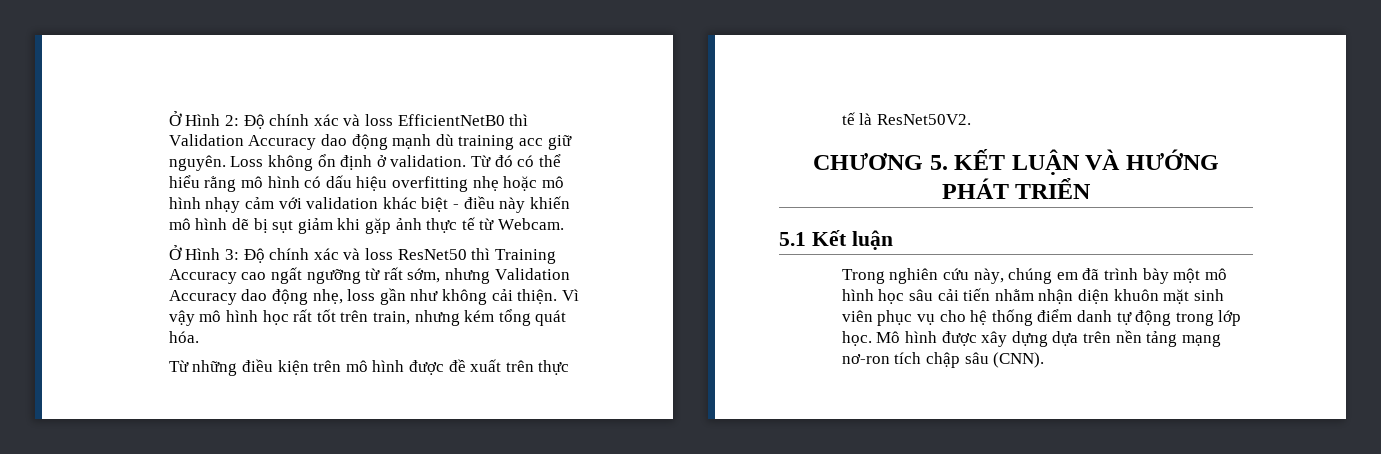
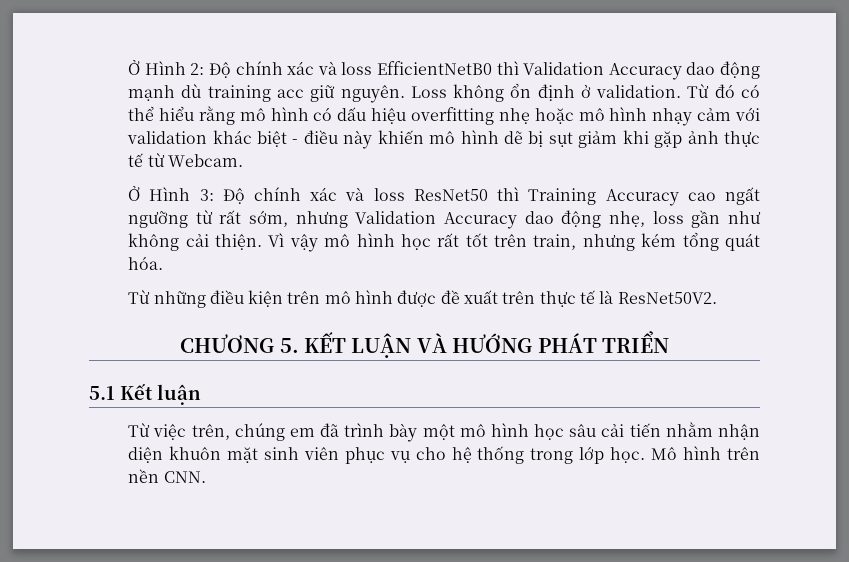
- Trong nghiên cứu này, chúng em đã trình bày một mô hình học sâu cải tiến nhằm nhận diện khuôn mặt sinh viên phục vụ cho hệ thống điểm danh tự động trong lớp học.
+ Từ việc trên, chúng em đã trình bày một mô hình học sâu cải tiến nhằm nhận diện khuôn mặt sinh viên phục vụ cho hệ thống trong lớp học.
- Mô hình được xây dựng dựa trên nền tảng mạng nơ-ron tích chập sâu (CNN).
+ Mô hình trên nền CNN.

